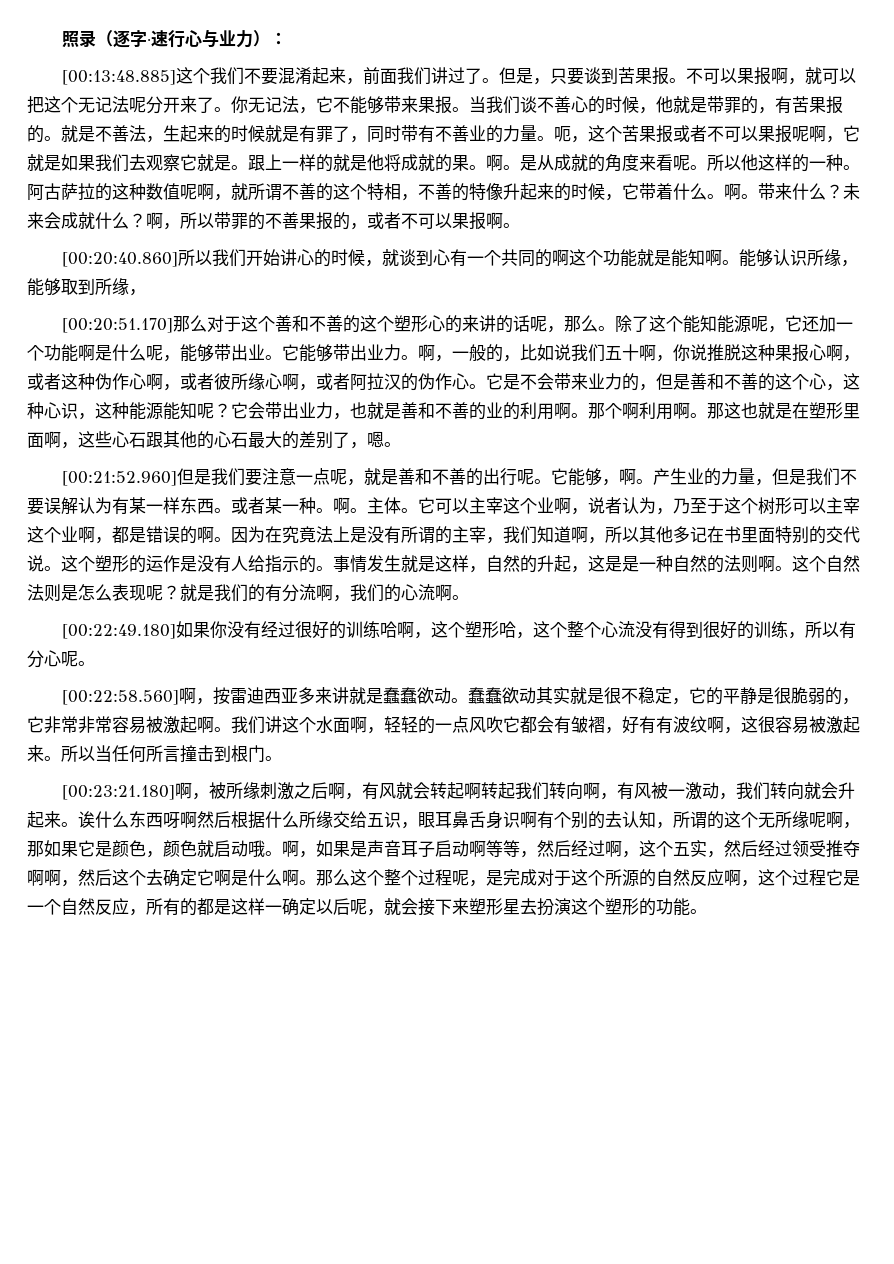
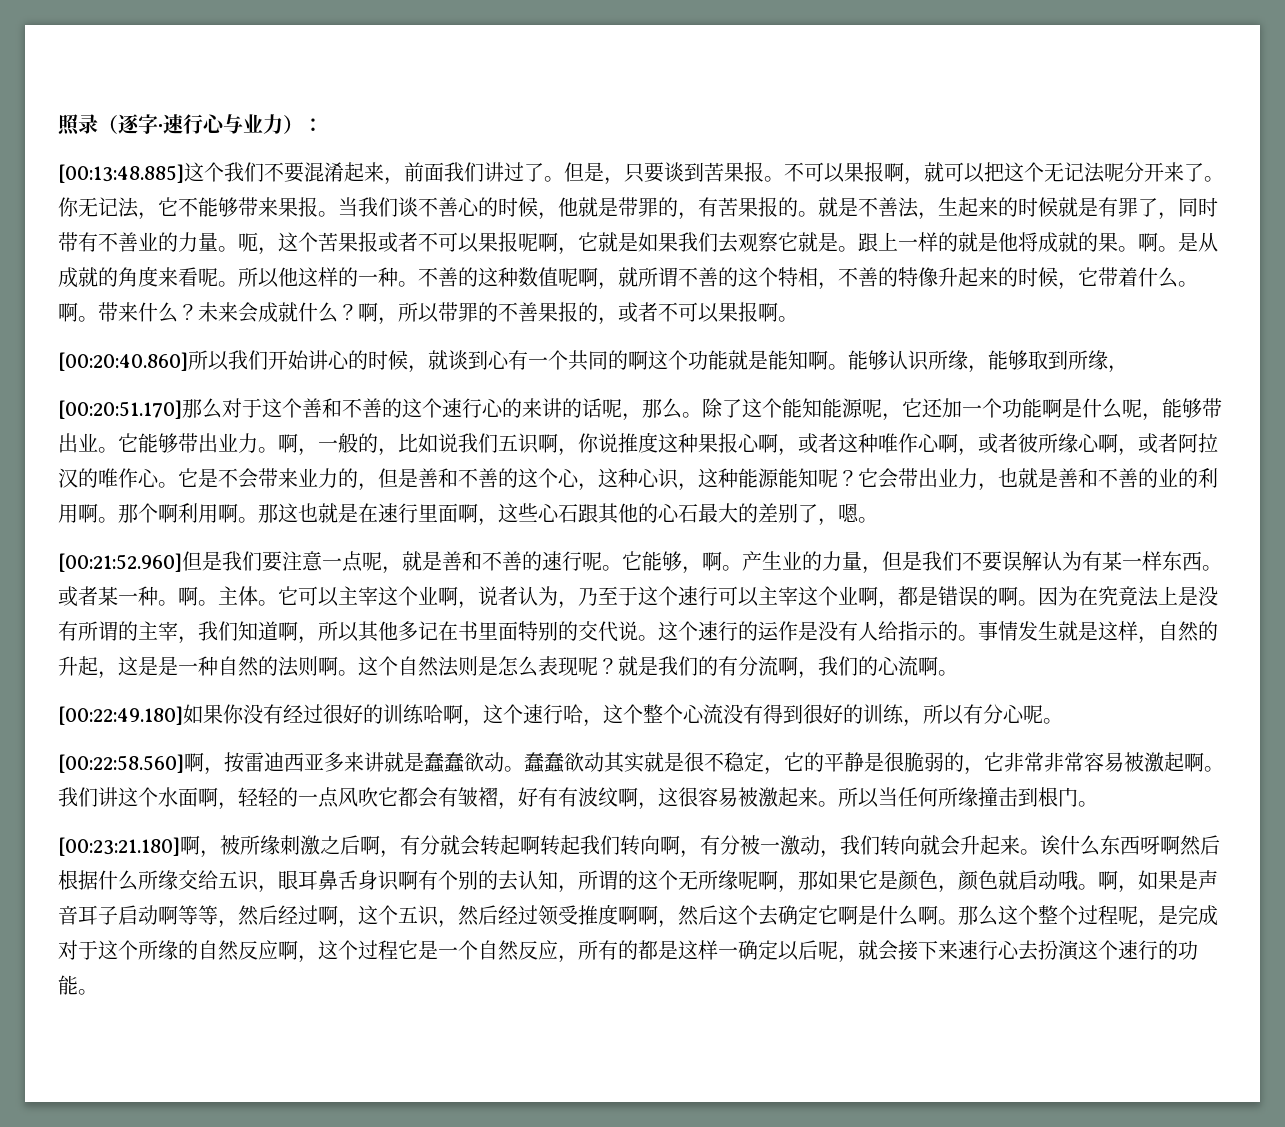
- 阿古萨拉的这种数值呢啊，就所谓不善的这个特相，不善的特像升起来的时候，它带着什么。
+ 不善的这种数值呢啊，就所谓不善的这个特相，不善的特像升起来的时候，它带着什么。
- [00:20:51.170]那么对于这个善和不善的这个塑形心的来讲的话呢，那么。
+ [00:20:51.170]那么对于这个善和不善的这个速行心的来讲的话呢，那么。
- 啊，一般的，比如说我们五十啊，你说推脱这种果报心啊，或者这种伪作心啊，或者彼所缘心啊，或者阿拉汉的伪作心。
+ 啊，一般的，比如说我们五识啊，你说推度这种果报心啊，或者这种唯作心啊，或者彼所缘心啊，或者阿拉汉的唯作心。
- 那这也就是在塑形里面啊，这些心石跟其他的心石最大的差别了，嗯。
+ 那这也就是在速行里面啊，这些心石跟其他的心石最大的差别了，嗯。
- [00:21:52.960]但是我们要注意一点呢，就是善和不善的出行呢。
+ [00:21:52.960]但是我们要注意一点呢，就是善和不善的速行呢。
- 它可以主宰这个业啊，说者认为，乃至于这个树形可以主宰这个业啊，都是错误的啊。
+ 它可以主宰这个业啊，说者认为，乃至于这个速行可以主宰这个业啊，都是错误的啊。
- 这个塑形的运作是没有人给指示的。
+ 这个速行的运作是没有人给指示的。
- [00:22:49.180]如果你没有经过很好的训练哈啊，这个塑形哈，这个整个心流没有得到很好的训练，所以有分心呢。
+ [00:22:49.180]如果你没有经过很好的训练哈啊，这个速行哈，这个整个心流没有得到很好的训练，所以有分心呢。
- 所以当任何所言撞击到根门。
+ 所以当任何所缘撞击到根门。
- [00:23:21.180]啊，被所缘刺激之后啊，有风就会转起啊转起我们转向啊，有风被一激动，我们转向就会升起来。
+ [00:23:21.180]啊，被所缘刺激之后啊，有分就会转起啊转起我们转向啊，有分被一激动，我们转向就会升起来。
- 啊，如果是声音耳子启动啊等等，然后经过啊，这个五实，然后经过领受推夺啊啊，然后这个去确定它啊是什么啊。
+ 啊，如果是声音耳子启动啊等等，然后经过啊，这个五识，然后经过领受推度啊啊，然后这个去确定它啊是什么啊。
- 那么这个整个过程呢，是完成对于这个所源的自然反应啊，这个过程它是一个自然反应，所有的都是这样一确定以后呢，就会接下来塑形星去扮演这个塑形的功能。
+ 那么这个整个过程呢，是完成对于这个所缘的自然反应啊，这个过程它是一个自然反应，所有的都是这样一确定以后呢，就会接下来速行心去扮演这个速行的功能。

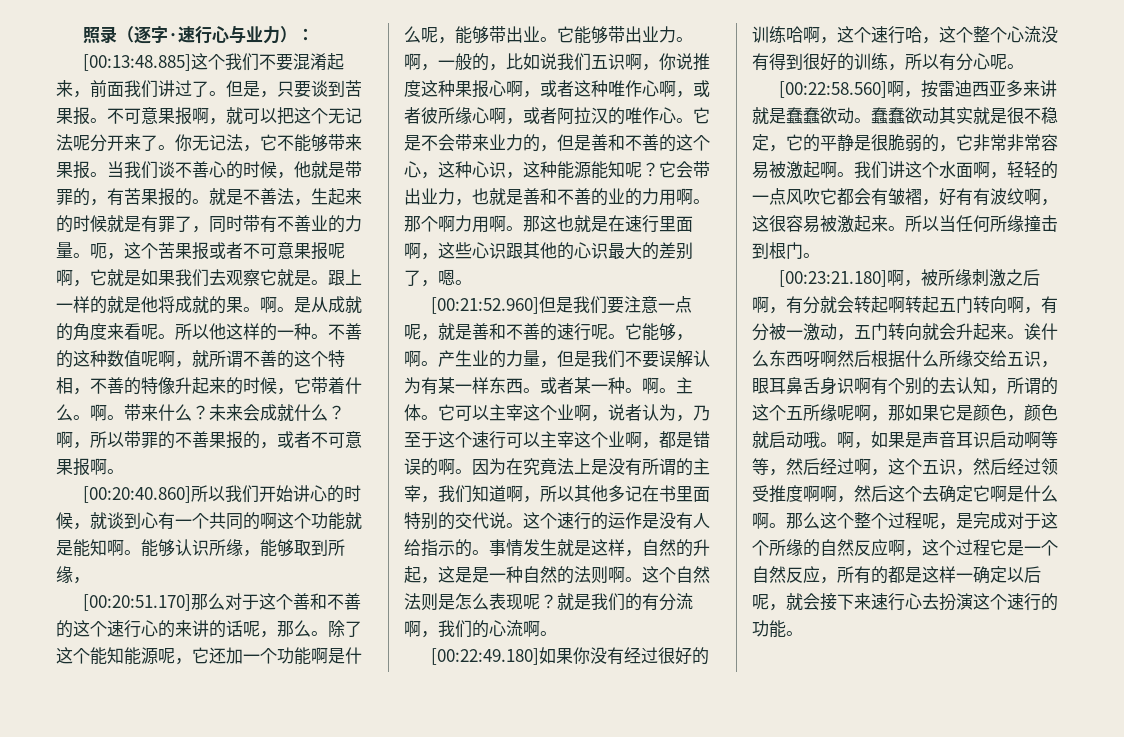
- 不可以果报啊，就可以把这个无记法呢分开来了。
+ 不可意果报啊，就可以把这个无记法呢分开来了。
- 呃，这个苦果报或者不可以果报呢啊，它就是如果我们去观察它就是。
+ 呃，这个苦果报或者不可意果报呢啊，它就是如果我们去观察它就是。
- 啊，所以带罪的不善果报的，或者不可以果报啊。
+ 啊，所以带罪的不善果报的，或者不可意果报啊。
- 它会带出业力，也就是善和不善的业的利用啊。
+ 它会带出业力，也就是善和不善的业的力用啊。
- 那个啊利用啊。
+ 那个啊力用啊。
- 那这也就是在速行里面啊，这些心石跟其他的心石最大的差别了，嗯。
+ 那这也就是在速行里面啊，这些心识跟其他的心识最大的差别了，嗯。
- [00:23:21.180]啊，被所缘刺激之后啊，有分就会转起啊转起我们转向啊，有分被一激动，我们转向就会升起来。
+ [00:23:21.180]啊，被所缘刺激之后啊，有分就会转起啊转起五门转向啊，有分被一激动，五门转向就会升起来。
- 诶什么东西呀啊然后根据什么所缘交给五识，眼耳鼻舌身识啊有个别的去认知，所谓的这个无所缘呢啊，那如果它是颜色，颜色就启动哦。
+ 诶什么东西呀啊然后根据什么所缘交给五识，眼耳鼻舌身识啊有个别的去认知，所谓的这个五所缘呢啊，那如果它是颜色，颜色就启动哦。
- 啊，如果是声音耳子启动啊等等，然后经过啊，这个五识，然后经过领受推度啊啊，然后这个去确定它啊是什么啊。
+ 啊，如果是声音耳识启动啊等等，然后经过啊，这个五识，然后经过领受推度啊啊，然后这个去确定它啊是什么啊。

